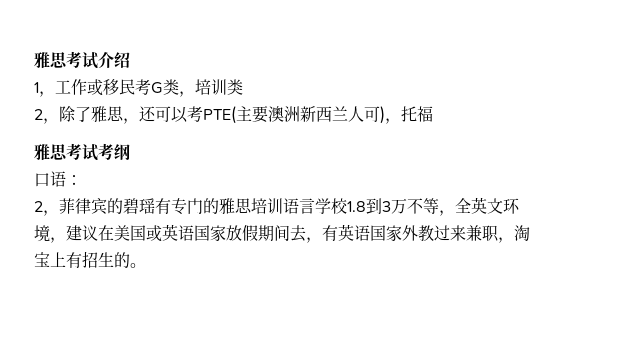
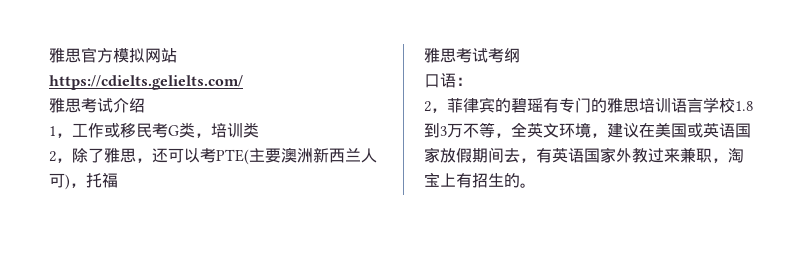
+ 雅思官方模拟网站
+ https://cdielts.gelielts.com/

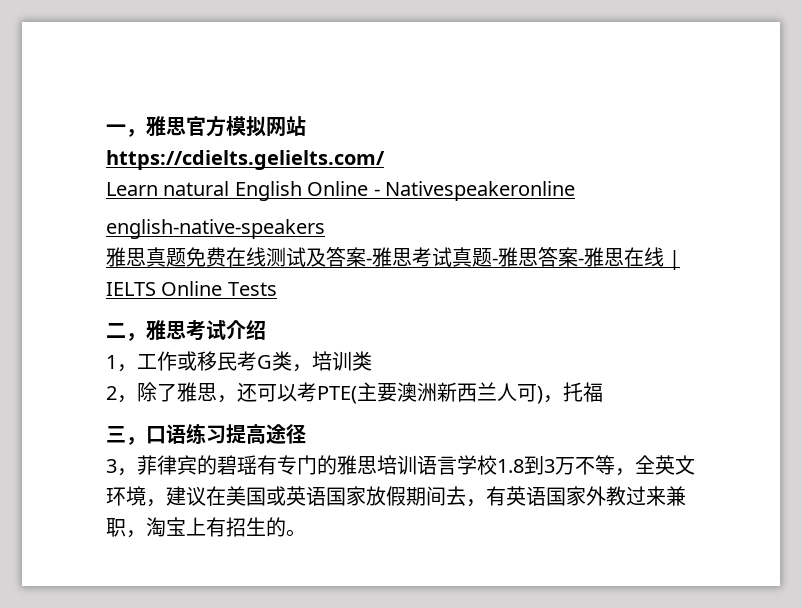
- 雅思官方模拟网站
+ 一，雅思官方模拟网站
- 雅思考试介绍
+ Learn natural English Online - Nativespeakeronline
+ english-native-speakers
+ 雅思真题免费在线测试及答案-雅思考试真题-雅思答案-雅思在线 | IELTS Online Tests
+ 二，雅思考试介绍
- 雅思考试考纲
- 口语：
- 2，菲律宾的碧瑶有专门的雅思培训语言学校1.8到3万不等，全英文环境，建议在美国或英语国家放假期间去，有英语国家外教过来兼职，淘宝上有招生的。
+ 三，口语练习提高途径
+ 3，菲律宾的碧瑶有专门的雅思培训语言学校1.8到3万不等，全英文环境，建议在美国或英语国家放假期间去，有英语国家外教过来兼职，淘宝上有招生的。

